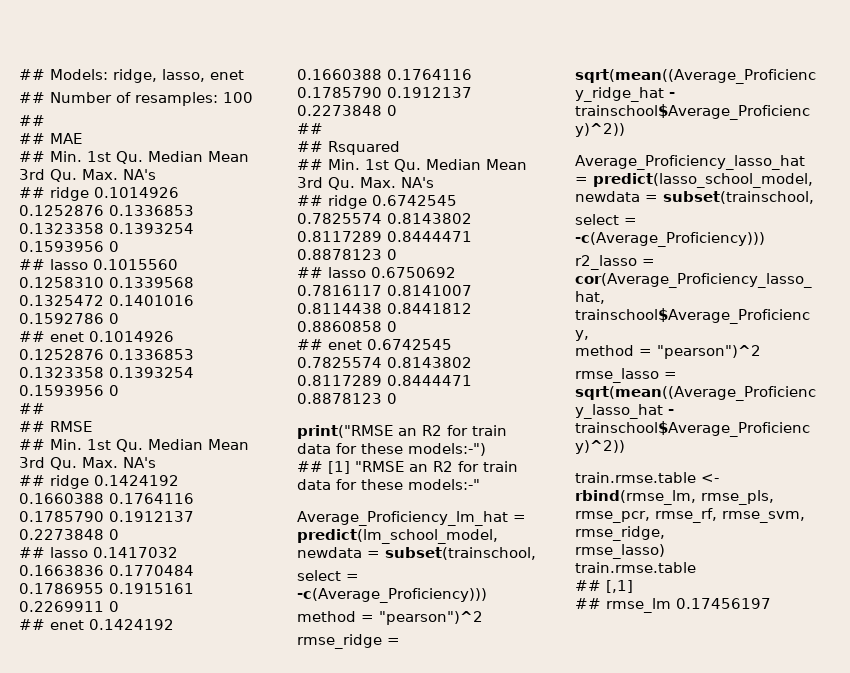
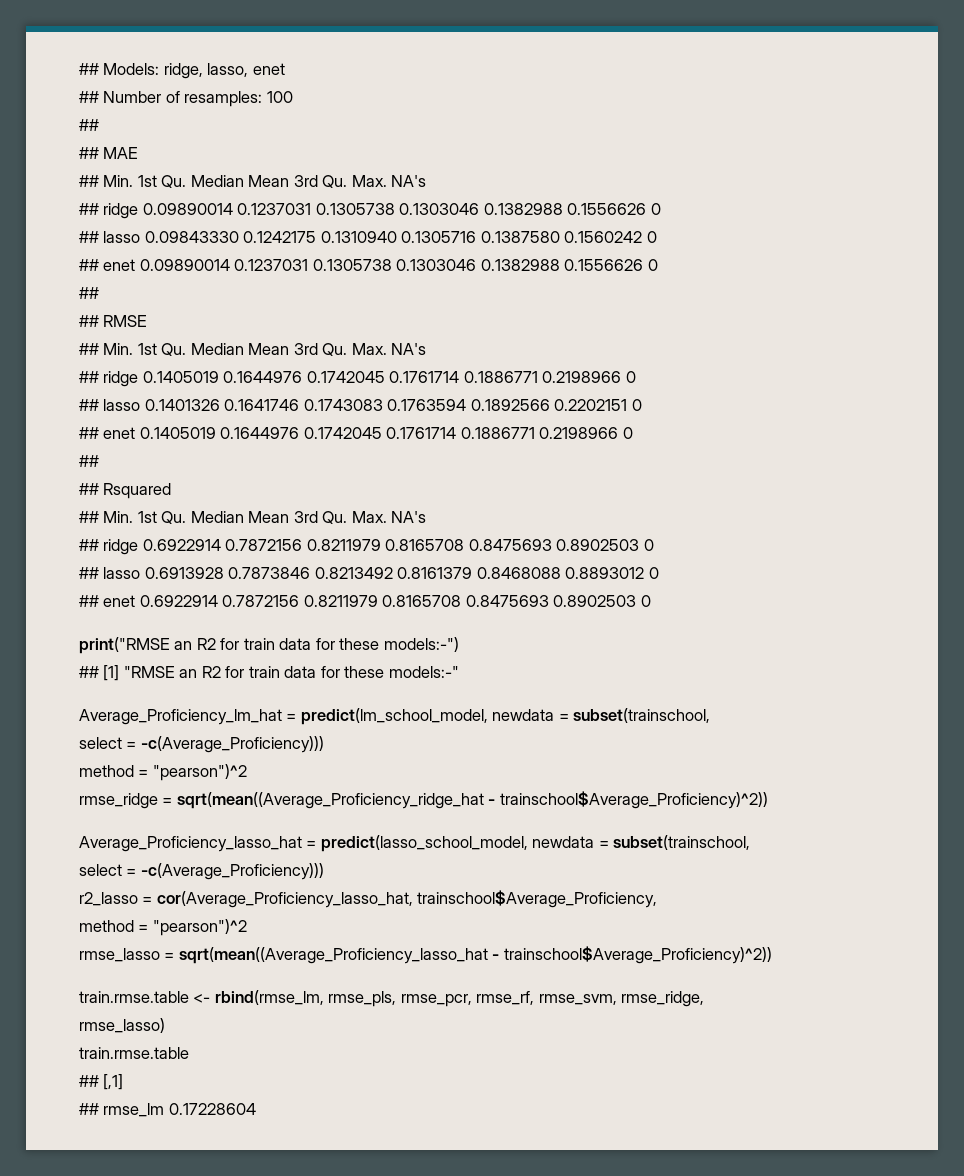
- ## ridge 0.1014926 0.1252876 0.1336853 0.1323358 0.1393254 0.1593956 0
- ## lasso 0.1015560 0.1258310 0.1339568 0.1325472 0.1401016 0.1592786 0
- ## enet 0.1014926 0.1252876 0.1336853 0.1323358 0.1393254 0.1593956 0
+ ## ridge 0.09890014 0.1237031 0.1305738 0.1303046 0.1382988 0.1556626 0
+ ## lasso 0.09843330 0.1242175 0.1310940 0.1305716 0.1387580 0.1560242 0
+ ## enet 0.09890014 0.1237031 0.1305738 0.1303046 0.1382988 0.1556626 0
- ## ridge 0.1424192 0.1660388 0.1764116 0.1785790 0.1912137 0.2273848 0
- ## lasso 0.1417032 0.1663836 0.1770484 0.1786955 0.1915161 0.2269911 0
- ## enet 0.1424192 0.1660388 0.1764116 0.1785790 0.1912137 0.2273848 0
+ ## ridge 0.1405019 0.1644976 0.1742045 0.1761714 0.1886771 0.2198966 0
+ ## lasso 0.1401326 0.1641746 0.1743083 0.1763594 0.1892566 0.2202151 0
+ ## enet 0.1405019 0.1644976 0.1742045 0.1761714 0.1886771 0.2198966 0
- ## ridge 0.6742545 0.7825574 0.8143802 0.8117289 0.8444471 0.8878123 0
- ## lasso 0.6750692 0.7816117 0.8141007 0.8114438 0.8441812 0.8860858 0
- ## enet 0.6742545 0.7825574 0.8143802 0.8117289 0.8444471 0.8878123 0
+ ## ridge 0.6922914 0.7872156 0.8211979 0.8165708 0.8475693 0.8902503 0
+ ## lasso 0.6913928 0.7873846 0.8213492 0.8161379 0.8468088 0.8893012 0
+ ## enet 0.6922914 0.7872156 0.8211979 0.8165708 0.8475693 0.8902503 0
- ## rmse_lm 0.17456197
+ ## rmse_lm 0.17228604

